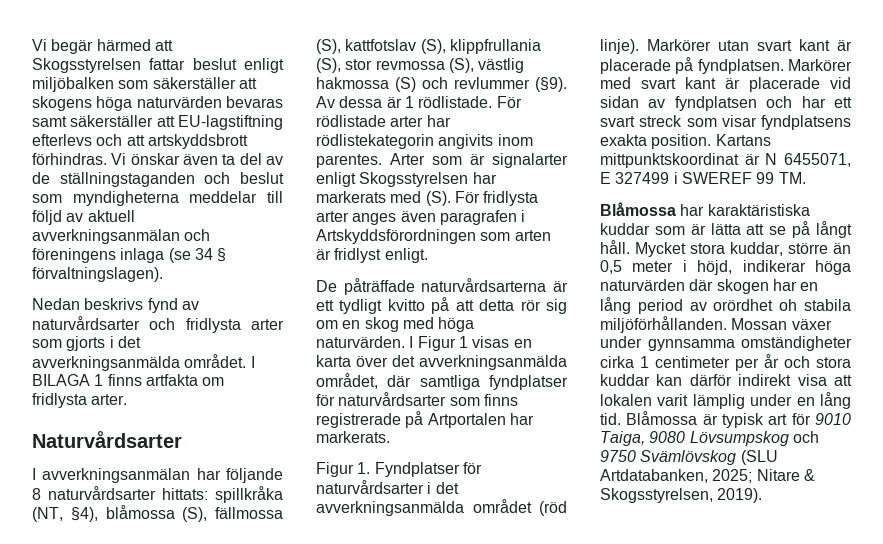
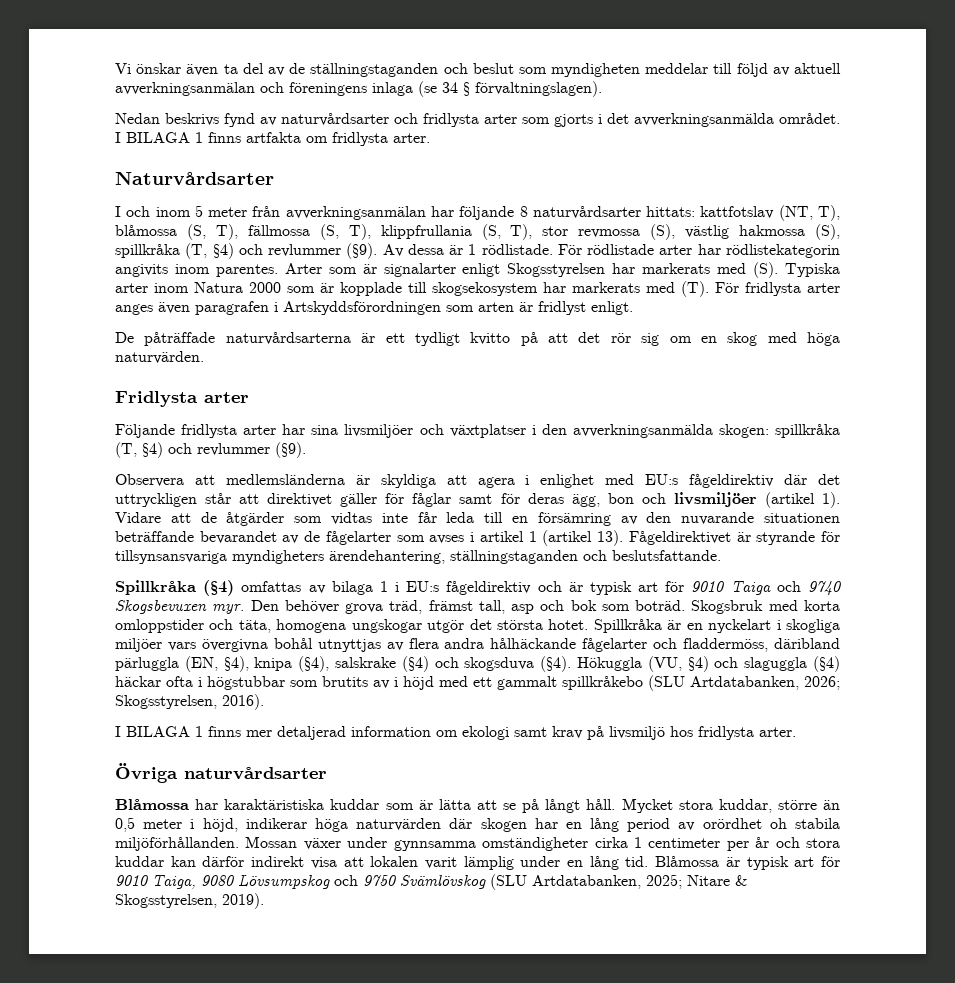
- Vi begär härmed att Skogsstyrelsen fattar beslut enligt miljöbalken som säkerställer att skogens höga naturvärden bevaras samt säkerställer att EU-lagstiftning efterlevs och att artskyddsbrott förhindras. Vi önskar även ta del av de ställningstaganden och beslut som myndigheterna meddelar till följd av aktuell avverkningsanmälan och föreningens inlaga (se 34 § förvaltningslagen).
+ Vi önskar även ta del av de ställningstaganden och beslut som myndigheten meddelar till följd av aktuell avverkningsanmälan och föreningens inlaga (se 34 § förvaltningslagen).
- I avverkningsanmälan har följande 8 naturvårdsarter hittats: spillkråka (NT, §4), blåmossa (S), fällmossa (S), kattfotslav (S), klippfrullania (S), stor revmossa (S), västlig hakmossa (S) och revlummer (§9).
+ I och inom 5 meter från avverkningsanmälan har följande 8 naturvårdsarter hittats: kattfotslav (NT, T), blåmossa (S, T), fällmossa (S, T), klippfrullania (S, T), stor revmossa (S), västlig hakmossa (S), spillkråka (T, §4) och revlummer (§9).
- Arter som är signalarter enligt Skogsstyrelsen har markerats med (S). För fridlysta arter anges även paragrafen i Artskyddsförordningen som arten är fridlyst enligt.
+ Arter som är signalarter enligt Skogsstyrelsen har markerats med (S). Typiska arter inom Natura 2000 som är kopplade till skogsekosystem har markerats med (T). För fridlysta arter anges även paragrafen i Artskyddsförordningen som arten är fridlyst enligt.
- De påträffade naturvårdsarterna är ett tydligt kvitto på att detta rör sig om en skog med höga naturvärden. I Figur 1 visas en karta över det avverkningsanmälda området, där samtliga fyndplatser för naturvårdsarter som finns registrerade på Artportalen har markerats.
- Figur 1. Fyndplatser för naturvårdsarter i det avverkningsanmälda området (röd linje). Markörer utan svart kant är placerade på fyndplatsen. Markörer med svart kant är placerade vid sidan av fyndplatsen och har ett svart streck som visar fyndplatsens exakta position. Kartans mittpunktskoordinat är N 6455071, E 327499 i SWEREF 99 TM.
+ De påträffade naturvårdsarterna är ett tydligt kvitto på att det rör sig om en skog med höga naturvärden.
+ Fridlysta arter
+ Följande fridlysta arter har sina livsmiljöer och växtplatser i den avverkningsanmälda skogen: spillkråka (T, §4) och revlummer (§9).
+ Observera att medlemsländerna är skyldiga att agera i enlighet med EU:s fågeldirektiv där det uttryckligen står att direktivet gäller för fåglar samt för deras ägg, bon och livsmiljöer (artikel 1). Vidare att de åtgärder som vidtas inte får leda till en försämring av den nuvarande situationen beträffande bevarandet av de fågelarter som avses i artikel 1 (artikel 13). Fågeldirektivet är styrande för tillsynsansvariga myndigheters ärendehantering, ställningstaganden och beslutsfattande.
+ Spillkråka (§4) omfattas av bilaga 1 i EU:s fågeldirektiv och är typisk art för 9010 Taiga och 9740 Skogsbevuxen myr. Den behöver grova träd, främst tall, asp och bok som boträd. Skogsbruk med korta omloppstider och täta, homogena ungskogar utgör det största hotet. Spillkråka är en nyckelart i skogliga miljöer vars övergivna bohål utnyttjas av flera andra hålhäckande fågelarter och fladdermöss, däribland pärluggla (EN, §4), knipa (§4), salskrake (§4) och skogsduva (§4). Hökuggla (VU, §4) och slaguggla (§4) häckar ofta i högstubbar som brutits av i höjd med ett gammalt spillkråkebo (SLU Artdatabanken, 2026; Skogsstyrelsen, 2016).
+ I BILAGA 1 finns mer detaljerad information om ekologi samt krav på livsmiljö hos fridlysta arter.
+ Övriga naturvårdsarter

